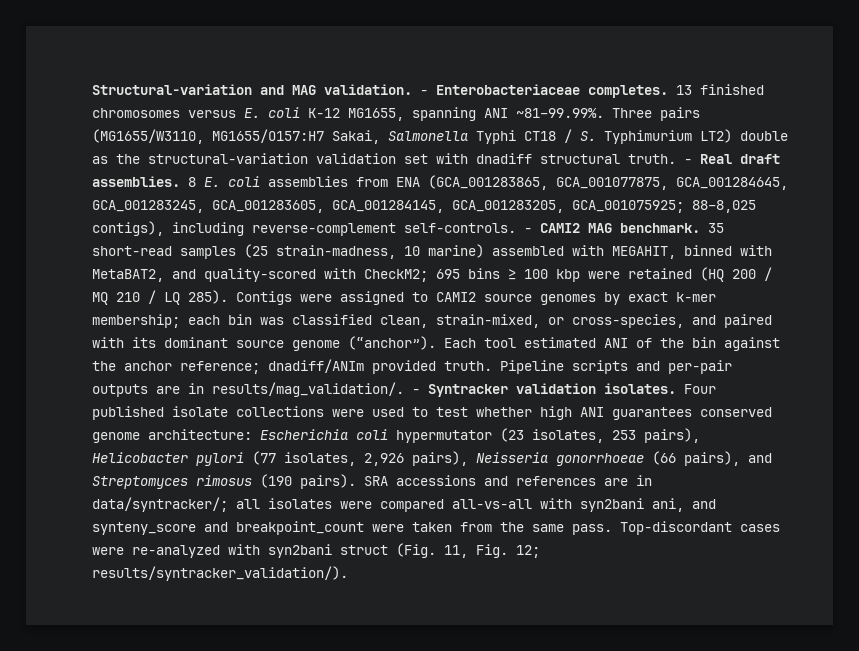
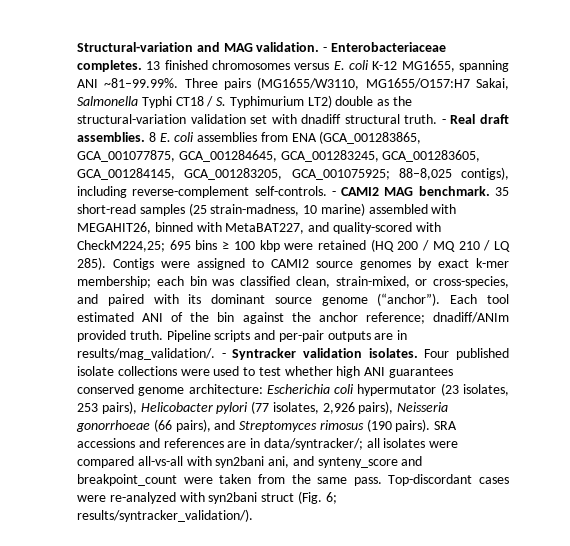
- 35 short-read samples (25 strain-madness, 10 marine) assembled with MEGAHIT, binned with MetaBAT2, and quality-scored with CheckM2; 695 bins ≥ 100 kbp were retained (HQ 200 / MQ 210 / LQ 285).
+ 35 short-read samples (25 strain-madness, 10 marine) assembled with MEGAHIT26, binned with MetaBAT227, and quality-scored with CheckM224,25; 695 bins ≥ 100 kbp were retained (HQ 200 / MQ 210 / LQ 285).
- Top-discordant cases were re-analyzed with syn2bani struct (Fig. 11, Fig. 12; results/syntracker_validation/).
+ Top-discordant cases were re-analyzed with syn2bani struct (Fig. 6; results/syntracker_validation/).

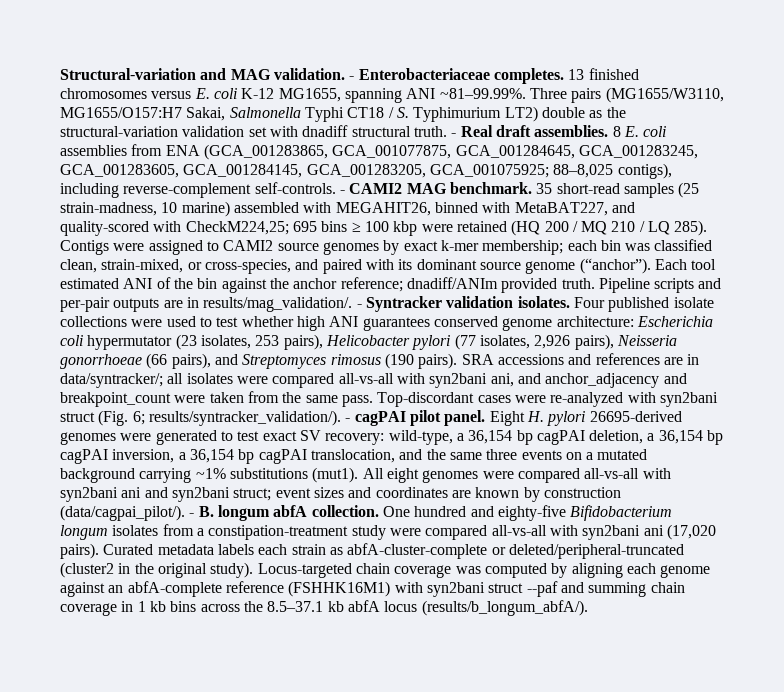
- SRA accessions and references are in data/syntracker/; all isolates were compared all-vs-all with syn2bani ani, and synteny_score and breakpoint_count were taken from the same pass.
+ SRA accessions and references are in data/syntracker/; all isolates were compared all-vs-all with syn2bani ani, and anchor_adjacency and breakpoint_count were taken from the same pass.
+ - cagPAI pilot panel. Eight H. pylori 26695-derived genomes were generated to test exact SV recovery: wild-type, a 36,154 bp cagPAI deletion, a 36,154 bp cagPAI inversion, a 36,154 bp cagPAI translocation, and the same three events on a mutated background carrying ~1% substitutions (mut1). All eight genomes were compared all-vs-all with syn2bani ani and syn2bani struct; event sizes and coordinates are known by construction (data/cagpai_pilot/). - B. longum abfA collection. One hundred and eighty-five Bifidobacterium longum isolates from a constipation-treatment study were compared all-vs-all with syn2bani ani (17,020 pairs). Curated metadata labels each strain as abfA-cluster-complete or deleted/peripheral-truncated (cluster2 in the original study). Locus-targeted chain coverage was computed by aligning each genome against an abfA-complete reference (FSHHK16M1) with syn2bani struct --paf and summing chain coverage in 1 kb bins across the 8.5–37.1 kb abfA locus (results/b_longum_abfA/).

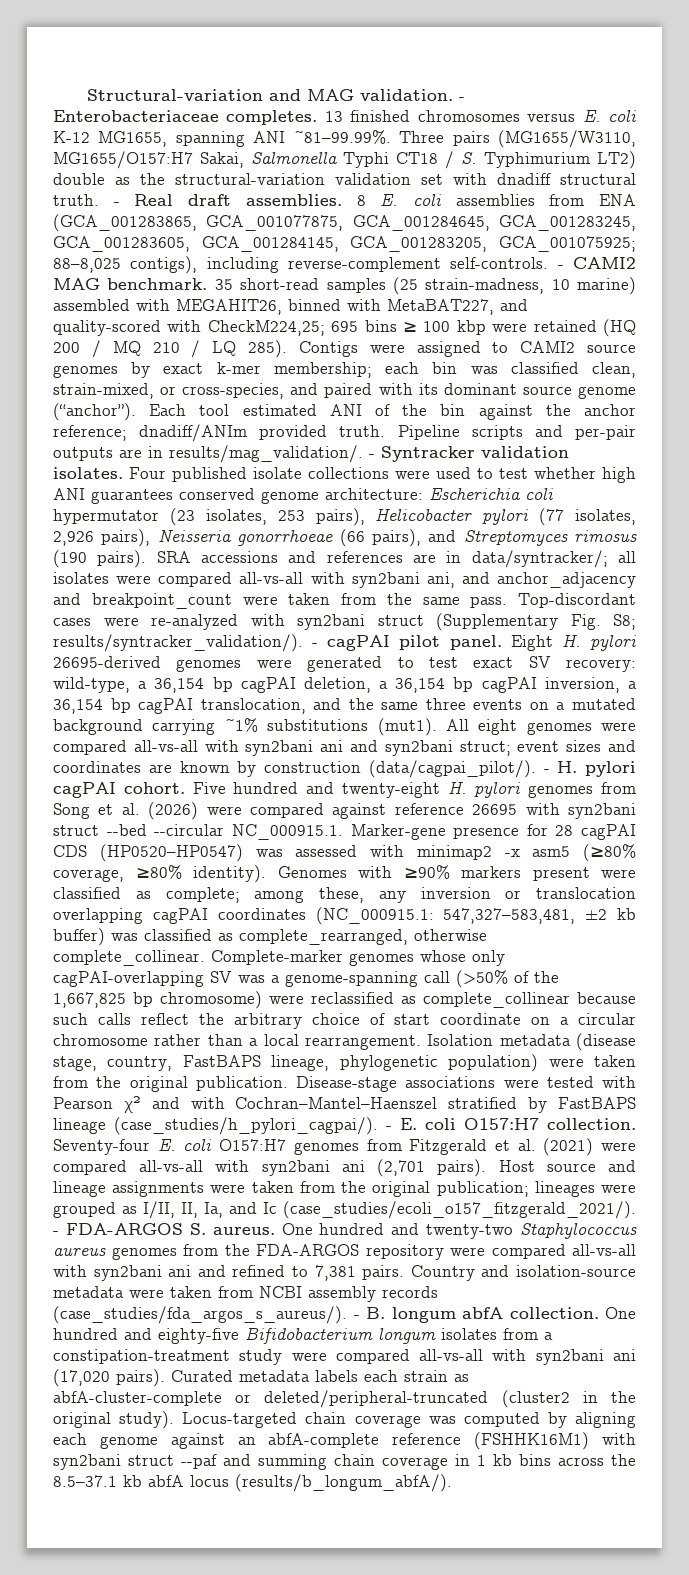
- Top-discordant cases were re-analyzed with syn2bani struct (Fig. 6; results/syntracker_validation/).
+ Top-discordant cases were re-analyzed with syn2bani struct (Supplementary Fig. S8; results/syntracker_validation/).
- - B. longum abfA collection.
+ - H. pylori cagPAI cohort. Five hundred and twenty-eight H. pylori genomes from Song et al. (2026) were compared against reference 26695 with syn2bani struct --bed --circular NC_000915.1. Marker-gene presence for 28 cagPAI CDS (HP0520–HP0547) was assessed with minimap2 -x asm5 (≥80% coverage, ≥80% identity). Genomes with ≥90% markers present were classified as complete; among these, any inversion or translocation overlapping cagPAI coordinates (NC_000915.1: 547,327–583,481, ±2 kb buffer) was classified as complete_rearranged, otherwise complete_collinear. Complete-marker genomes whose only cagPAI-overlapping SV was a genome-spanning call (>50% of the 1,667,825 bp chromosome) were reclassified as complete_collinear because such calls reflect the arbitrary choice of start coordinate on a circular chromosome rather than a local rearrangement. Isolation metadata (disease stage, country, FastBAPS lineage, phylogenetic population) were taken from the original publication. Disease-stage associations were tested with Pearson χ² and with Cochran–Mantel–Haenszel stratified by FastBAPS lineage (case_studies/h_pylori_cagpai/). - E. coli O157:H7 collection. Seventy-four E. coli O157:H7 genomes from Fitzgerald et al. (2021) were compared all-vs-all with syn2bani ani (2,701 pairs). Host source and lineage assignments were taken from the original publication; lineages were grouped as I/II, II, Ia, and Ic (case_studies/ecoli_o157_fitzgerald_2021/). - FDA-ARGOS S. aureus. One hundred and twenty-two Staphylococcus aureus genomes from the FDA-ARGOS repository were compared all-vs-all with syn2bani ani and refined to 7,381 pairs. Country and isolation-source metadata were taken from NCBI assembly records (case_studies/fda_argos_s_aureus/). - B. longum abfA collection.

